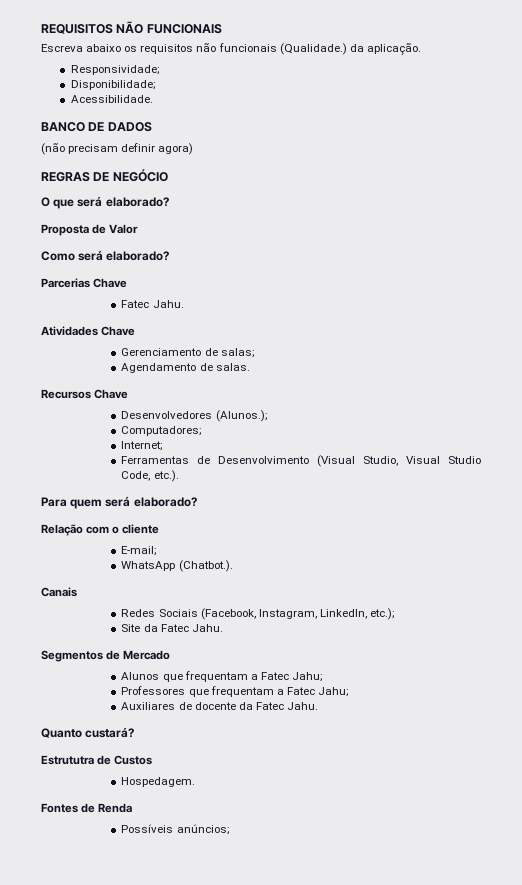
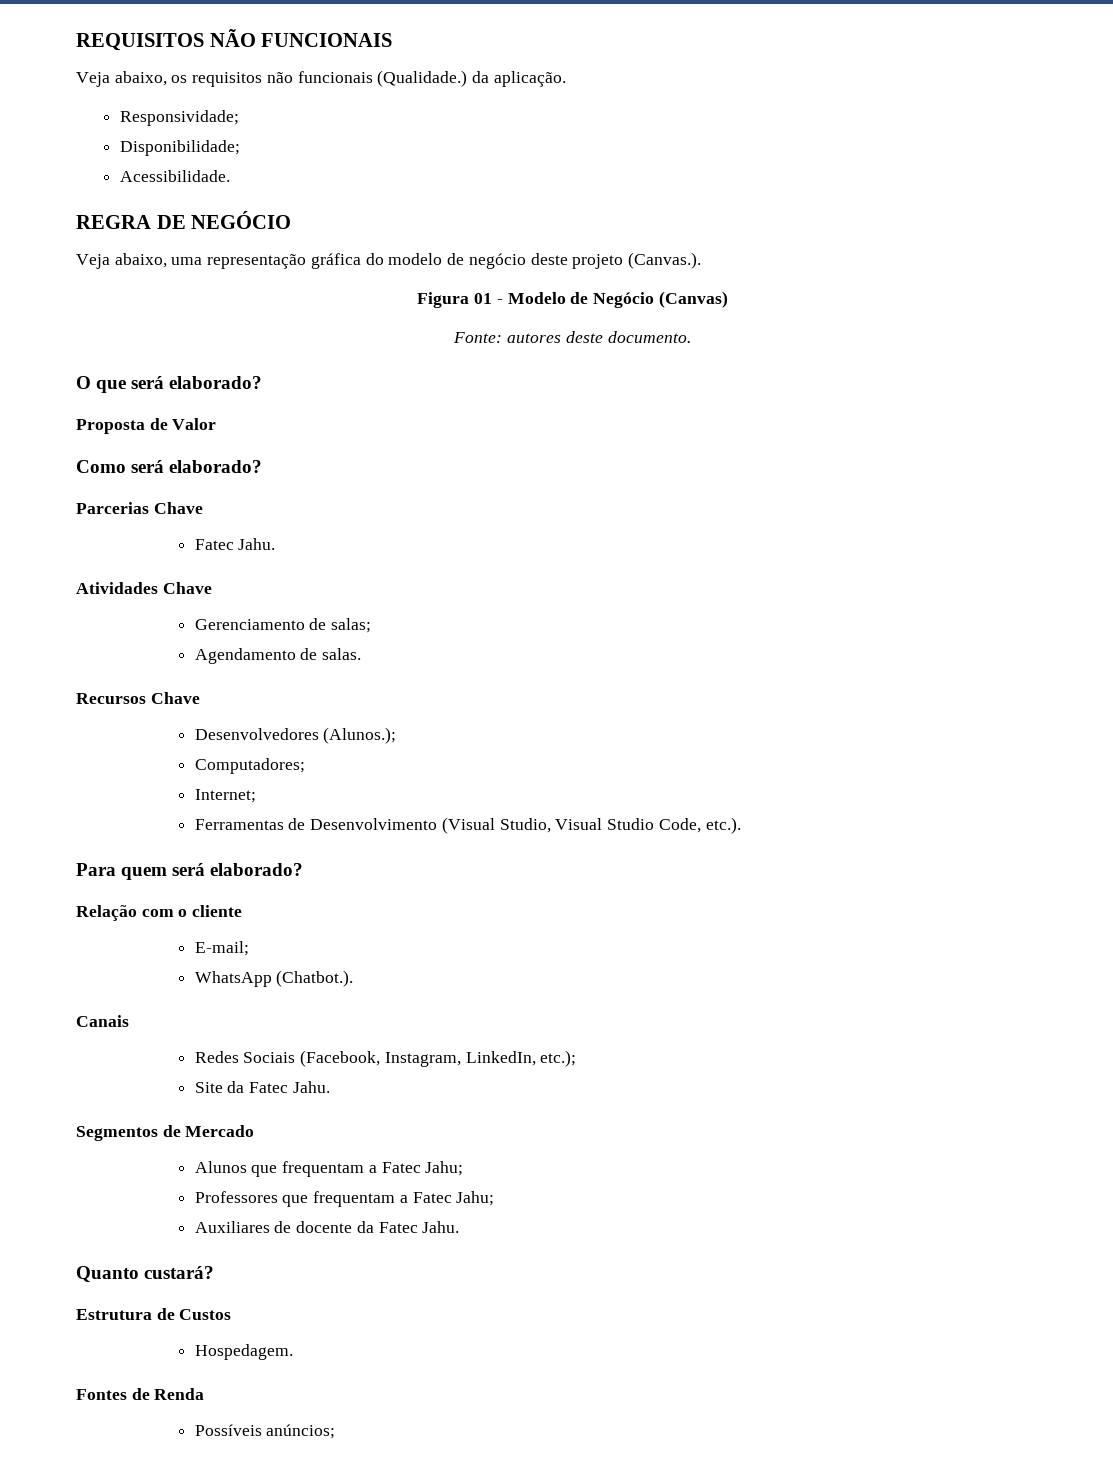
- Escreva abaixo os requisitos não funcionais (Qualidade.) da aplicação.
+ Veja abaixo, os requisitos não funcionais (Qualidade.) da aplicação.
- BANCO DE DADOS
- (não precisam definir agora)
- REGRAS DE NEGÓCIO
+ REGRA DE NEGÓCIO
+ Veja abaixo, uma representação gráfica do modelo de negócio deste projeto (Canvas.).
+ Figura 01 - Modelo de Negócio (Canvas)
+ Fonte: autores deste documento.
- Estrututra de Custos
+ Estrutura de Custos

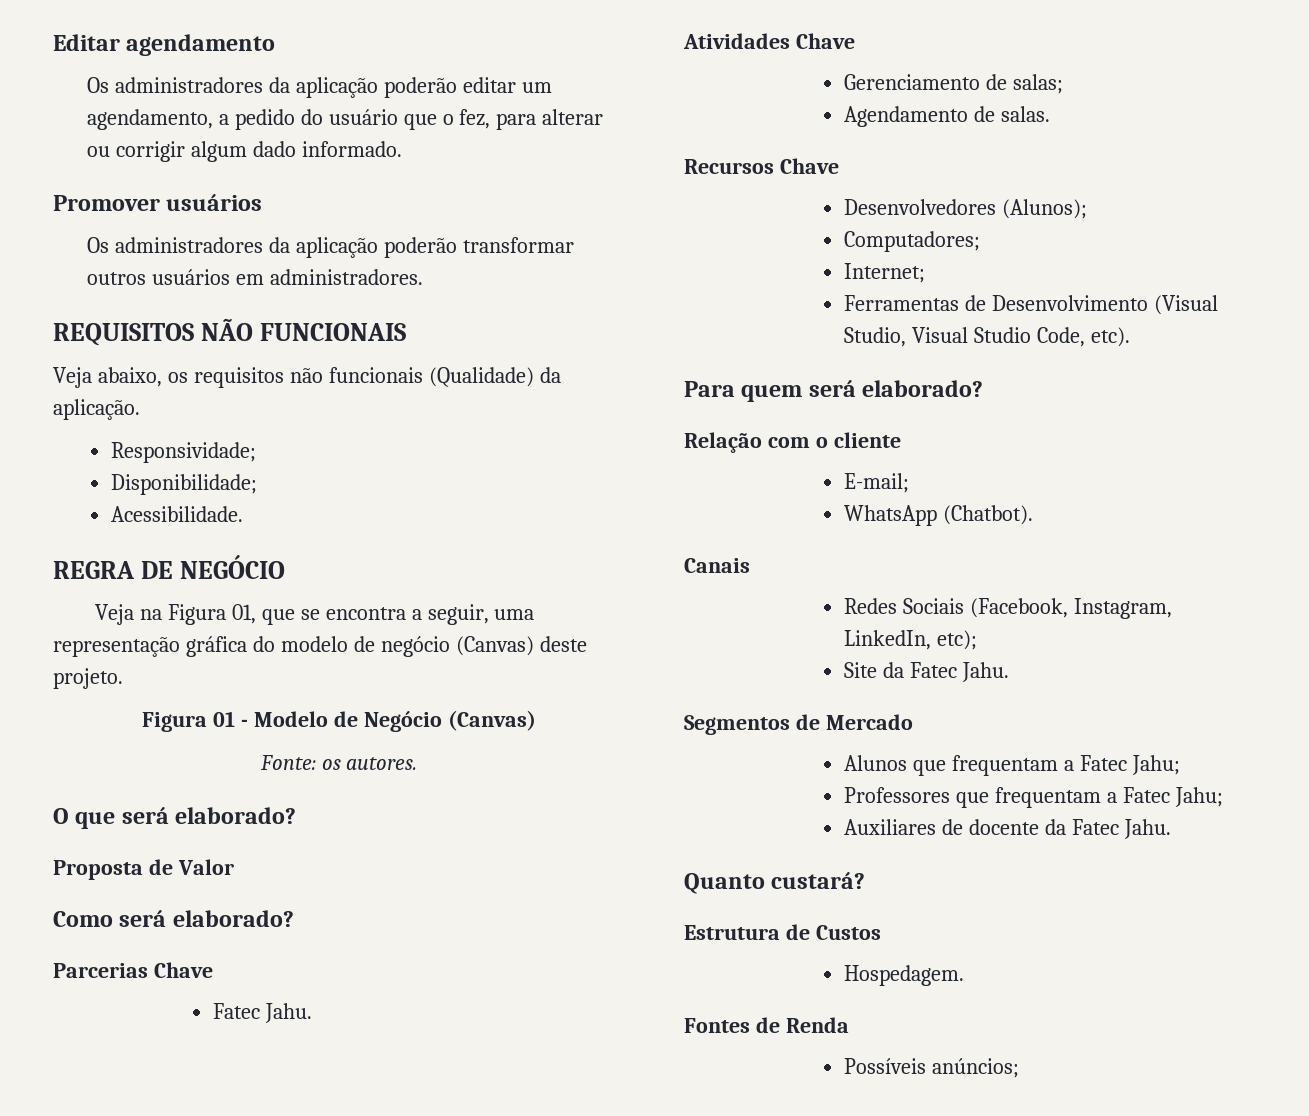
+ Editar agendamento
+ Os administradores da aplicação poderão editar um agendamento, a pedido do usuário que o fez, para alterar ou corrigir algum dado informado.
+ Promover usuários
+ Os administradores da aplicação poderão transformar outros usuários em administradores.
- Veja abaixo, os requisitos não funcionais (Qualidade.) da aplicação.
+ Veja abaixo, os requisitos não funcionais (Qualidade) da aplicação.
- Veja abaixo, uma representação gráfica do modelo de negócio deste projeto (Canvas.).
+ Veja na Figura 01, que se encontra a seguir, uma representação gráfica do modelo de negócio (Canvas) deste projeto.
- Fonte: autores deste documento.
+ Fonte: os autores.
- Desenvolvedores (Alunos.);
+ Desenvolvedores (Alunos);
- Ferramentas de Desenvolvimento (Visual Studio, Visual Studio Code, etc.).
+ Ferramentas de Desenvolvimento (Visual Studio, Visual Studio Code, etc).
- WhatsApp (Chatbot.).
+ WhatsApp (Chatbot).
- Redes Sociais (Facebook, Instagram, LinkedIn, etc.);
+ Redes Sociais (Facebook, Instagram, LinkedIn, etc);

